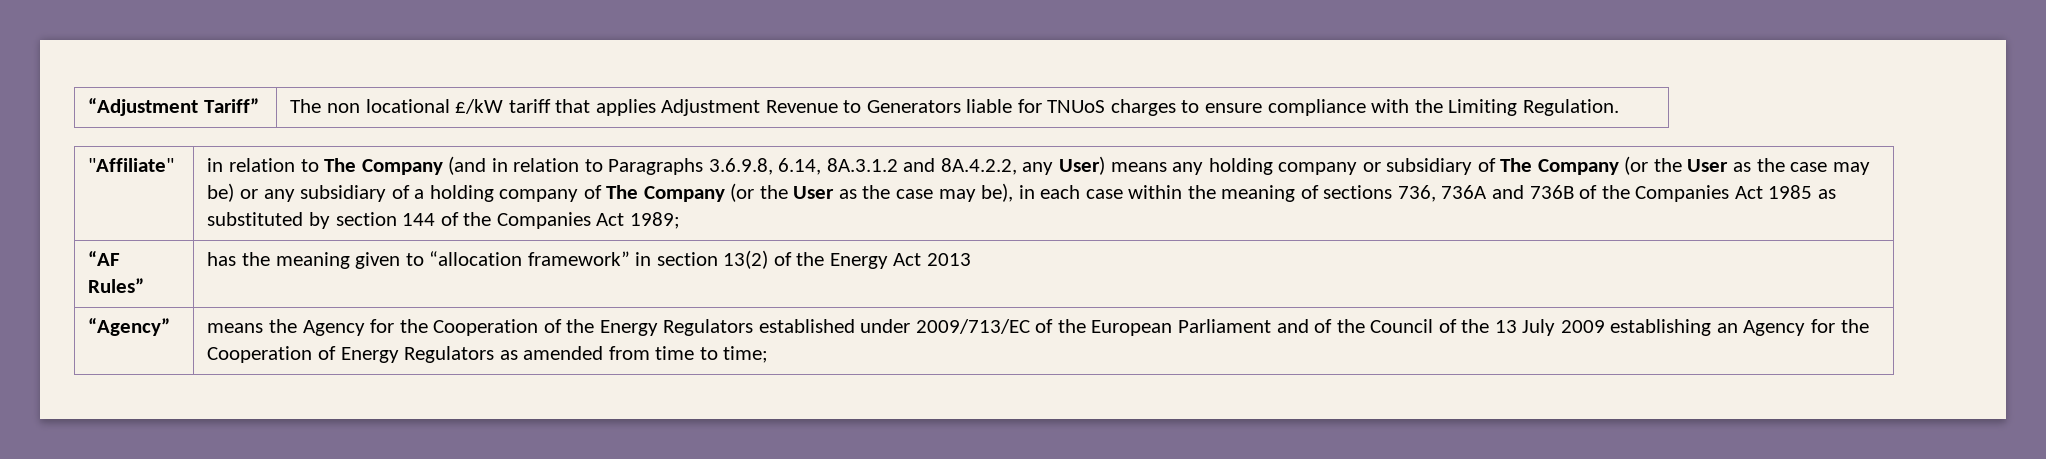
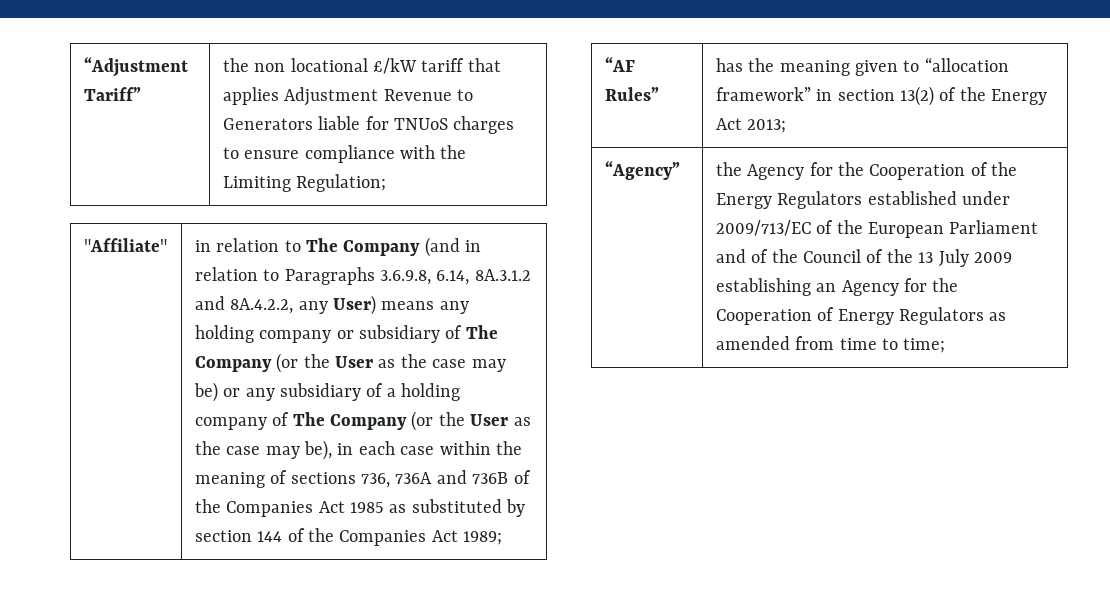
- “Adjustment Tariff” | The non locational £/kW tariff that applies Adjustment Revenue to Generators liable for TNUoS charges to ensure compliance with the Limiting Regulation.
+ “Adjustment Tariff” | the non locational £/kW tariff that applies Adjustment Revenue to Generators liable for TNUoS charges to ensure compliance with the Limiting Regulation;
- “AF Rules” | has the meaning given to “allocation framework” in section 13(2) of the Energy Act 2013
+ “AF Rules” | has the meaning given to “allocation framework” in section 13(2) of the Energy Act 2013;
- means the Agency for the Cooperation of the Energy Regulators established under 2009/713/EC of the European Parliament and of the Council of the 13 July 2009 establishing an Agency for the Cooperation of Energy Regulators as amended from time to time;
+ the Agency for the Cooperation of the Energy Regulators established under 2009/713/EC of the European Parliament and of the Council of the 13 July 2009 establishing an Agency for the Cooperation of Energy Regulators as amended from time to time;

